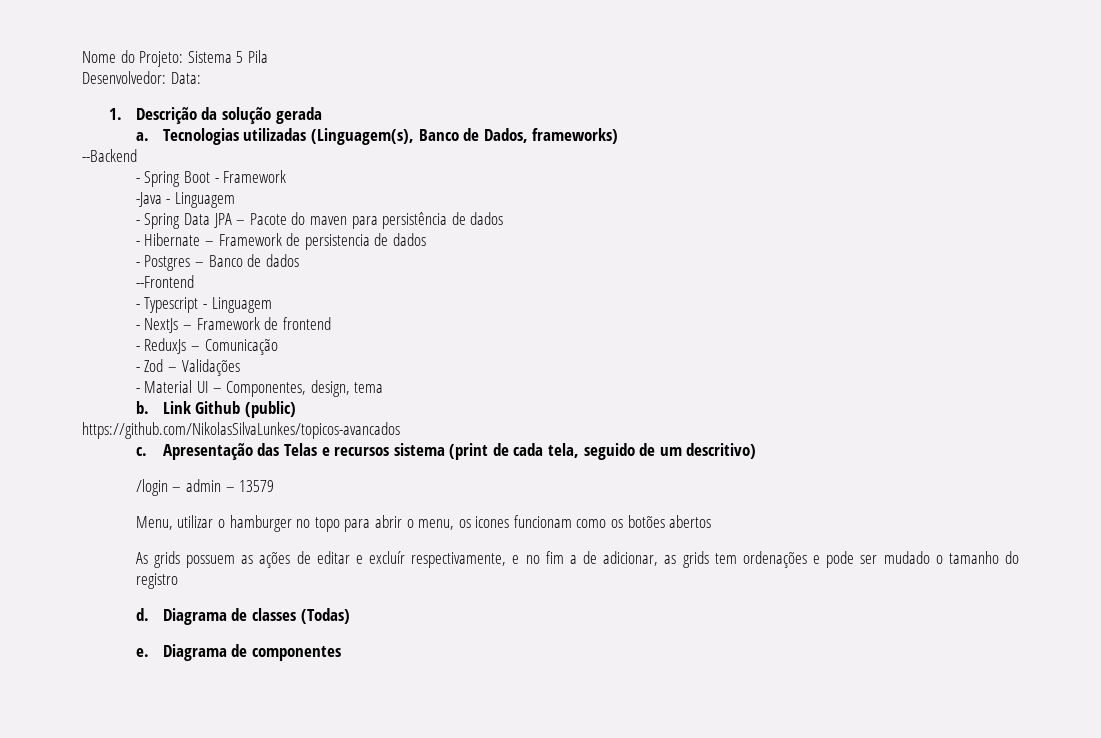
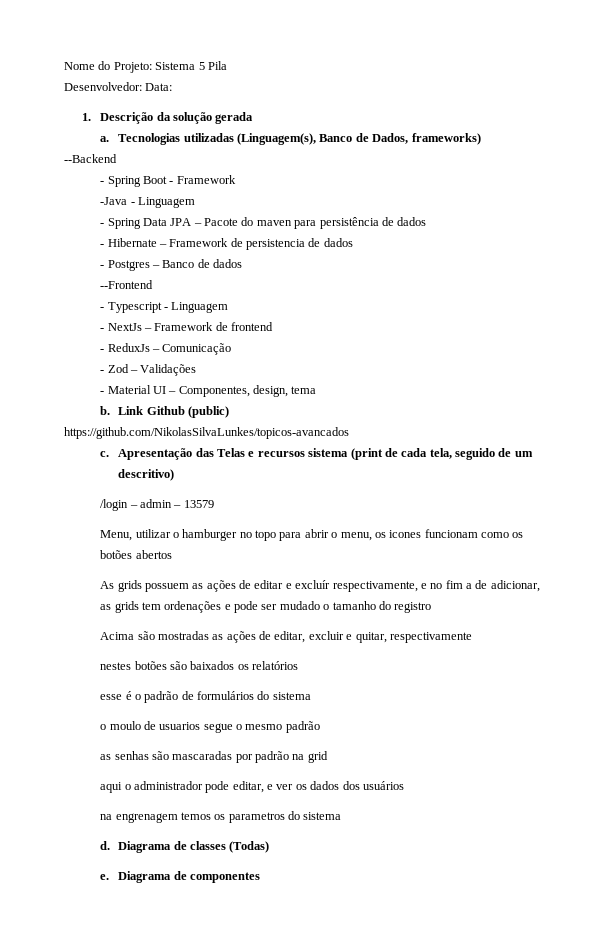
+ Acima são mostradas as ações de editar, excluir e quitar, respectivamente
+ nestes botões são baixados os relatórios
+ esse é o padrão de formulários do sistema
+ o moulo de usuarios segue o mesmo padrão
+ as senhas são mascaradas por padrão na grid
+ aqui o administrador pode editar, e ver os dados dos usuários
+ na engrenagem temos os parametros do sistema

